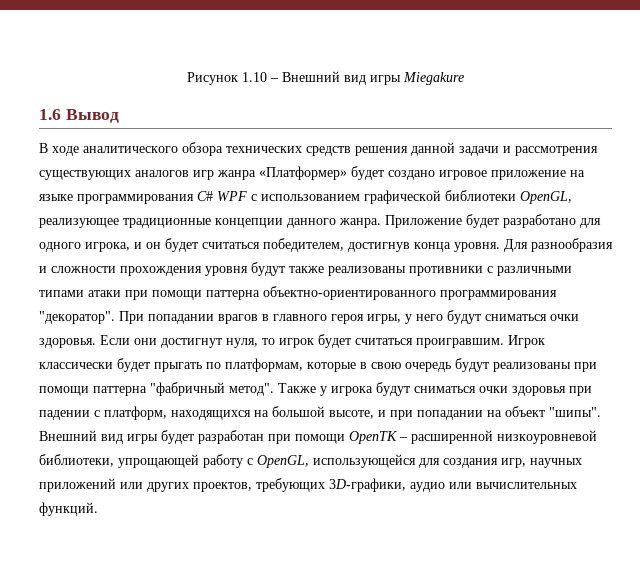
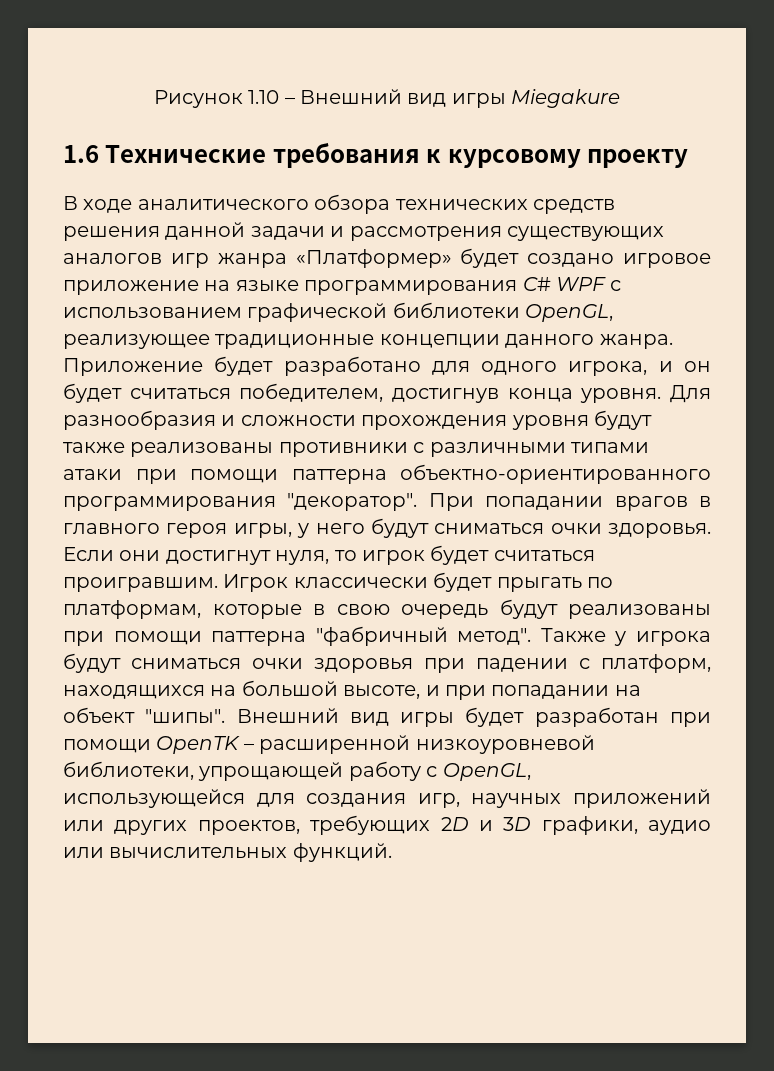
- 1.6 Вывод
+ 1.6 Технические требования к курсовому проекту
- Внешний вид игры будет разработан при помощи OpenTK – расширенной низкоуровневой библиотеки, упрощающей работу с OpenGL, использующейся для создания игр, научных приложений или других проектов, требующих 3D-графики, аудио или вычислительных функций.
+ Внешний вид игры будет разработан при помощи OpenTK – расширенной низкоуровневой библиотеки, упрощающей работу с OpenGL, использующейся для создания игр, научных приложений или других проектов, требующих 2D и 3D графики, аудио или вычислительных функций.

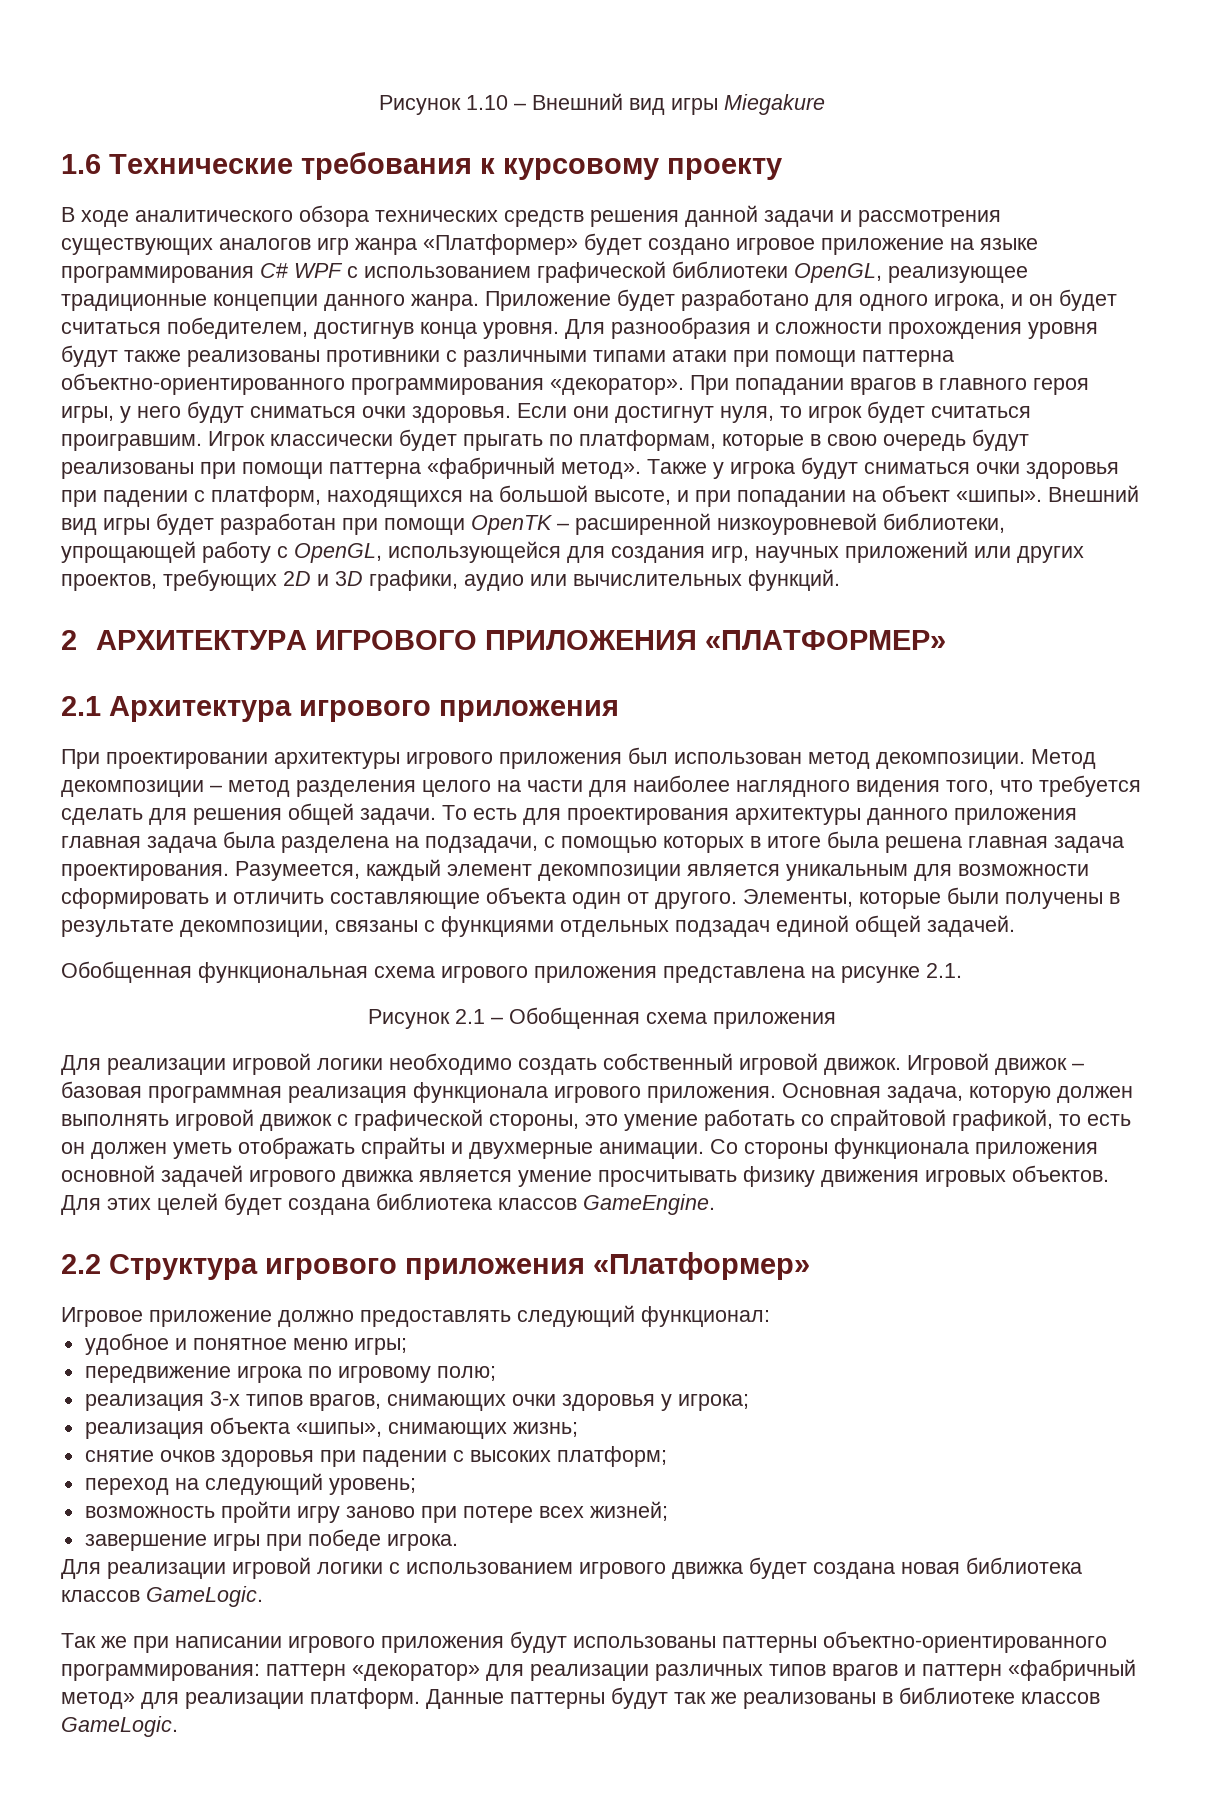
- Для разнообразия и сложности прохождения уровня будут также реализованы противники с различными типами атаки при помощи паттерна объектно-ориентированного программирования "декоратор".
+ Для разнообразия и сложности прохождения уровня будут также реализованы противники с различными типами атаки при помощи паттерна объектно-ориентированного программирования «декоратор».
- Игрок классически будет прыгать по платформам, которые в свою очередь будут реализованы при помощи паттерна "фабричный метод".
+ Игрок классически будет прыгать по платформам, которые в свою очередь будут реализованы при помощи паттерна «фабричный метод».
- Также у игрока будут сниматься очки здоровья при падении с платформ, находящихся на большой высоте, и при попадании на объект "шипы".
+ Также у игрока будут сниматься очки здоровья при падении с платформ, находящихся на большой высоте, и при попадании на объект «шипы».
+ 2 АРХИТЕКТУРА ИГРОВОГО ПРИЛОЖЕНИЯ «ПЛАТФОРМЕР»
+ 2.1 Архитектура игрового приложения
+ При проектировании архитектуры игрового приложения был использован метод декомпозиции. Метод декомпозиции – метод разделения целого на части для наиболее наглядного видения того, что требуется сделать для решения общей задачи. То есть для проектирования архитектуры данного приложения главная задача была разделена на подзадачи, с помощью которых в итоге была решена главная задача проектирования. Разумеется, каждый элемент декомпозиции является уникальным для возможности сформировать и отличить составляющие объекта один от другого. Элементы, которые были получены в результате декомпозиции, связаны с функциями отдельных подзадач единой общей задачей.
+ Обобщенная функциональная схема игрового приложения представлена на рисунке 2.1.
+ Рисунок 2.1 – Обобщенная схема приложения
+ Для реализации игровой логики необходимо создать собственный игровой движок. Игровой движок – базовая программная реализация функционала игрового приложения. Основная задача, которую должен выполнять игровой движок с графической стороны, это умение работать со спрайтовой графикой, то есть он должен уметь отображать спрайты и двухмерные анимации. Со стороны функционала приложения основной задачей игрового движка является умение просчитывать физику движения игровых объектов. Для этих целей будет создана библиотека классов GameEngine.
+ 2.2 Структура игрового приложения «Платформер»
+ Игровое приложение должно предоставлять следующий функционал:
+ удобное и понятное меню игры;
+ передвижение игрока по игровому полю;
+ реализация 3-х типов врагов, снимающих очки здоровья у игрока;
+ реализация объекта «шипы», снимающих жизнь;
+ снятие очков здоровья при падении с высоких платформ;
+ переход на следующий уровень;
+ возможность пройти игру заново при потере всех жизней;
+ завершение игры при победе игрока.
+ Для реализации игровой логики с использованием игрового движка будет создана новая библиотека классов GameLogic.
+ Так же при написании игрового приложения будут использованы паттерны объектно-ориентированного программирования: паттерн «декоратор» для реализации различных типов врагов и паттерн «фабричный метод» для реализации платформ. Данные паттерны будут так же реализованы в библиотеке классов GameLogic.

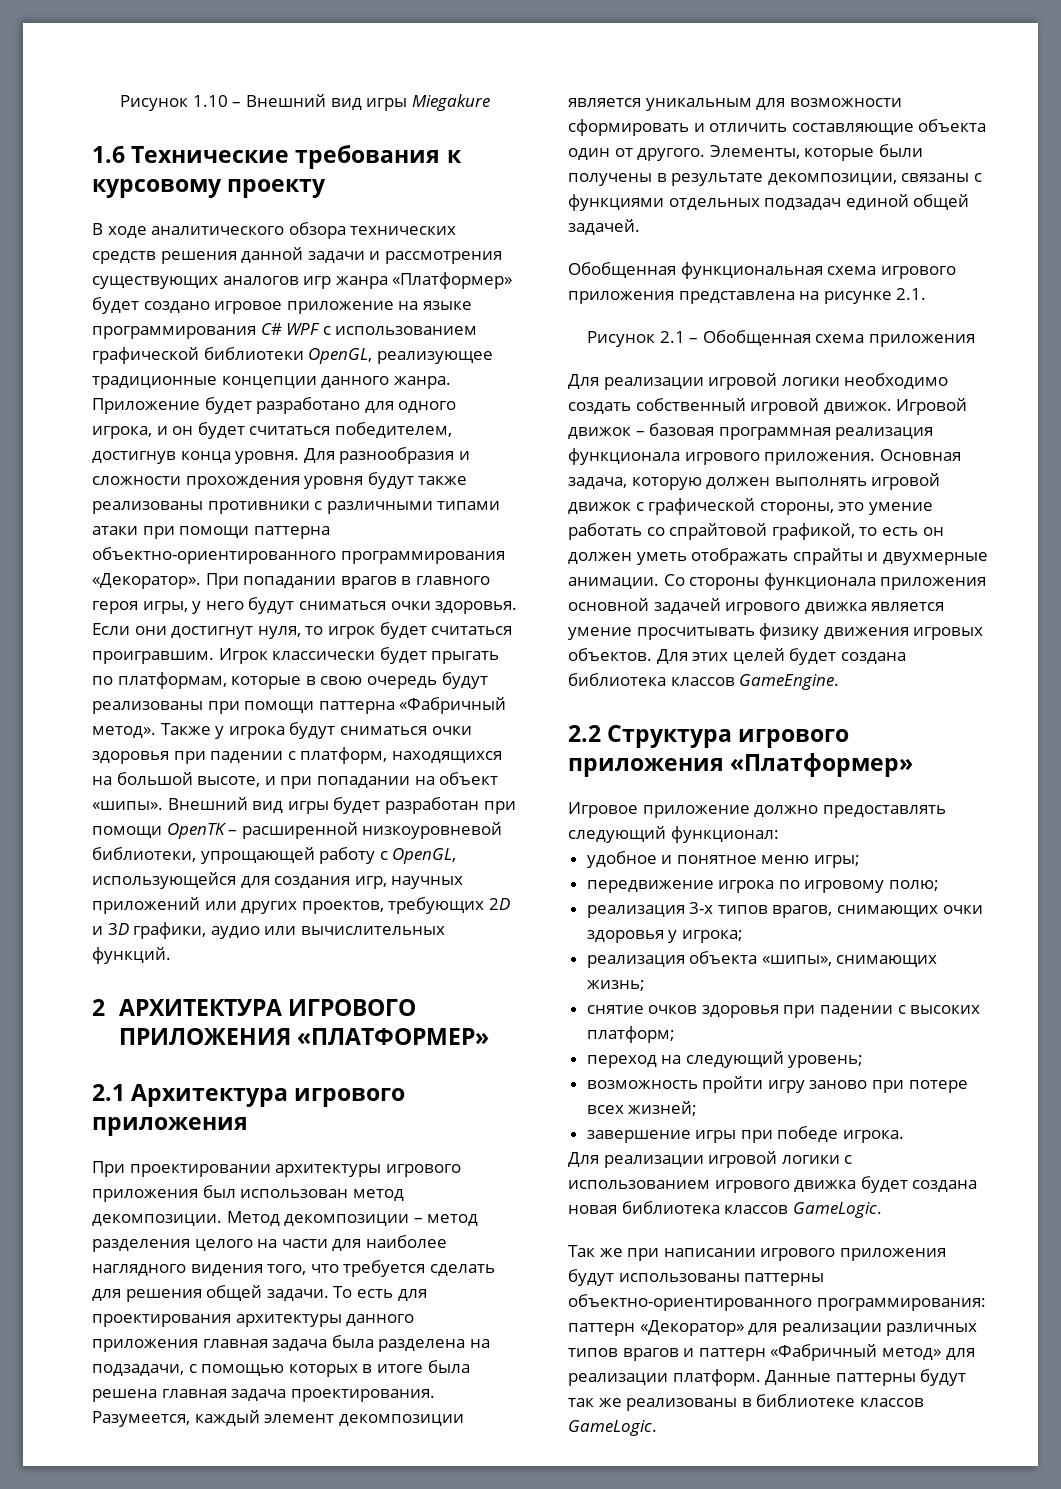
- Для разнообразия и сложности прохождения уровня будут также реализованы противники с различными типами атаки при помощи паттерна объектно-ориентированного программирования «декоратор».
+ Для разнообразия и сложности прохождения уровня будут также реализованы противники с различными типами атаки при помощи паттерна объектно-ориентированного программирования «Декоратор».
- Игрок классически будет прыгать по платформам, которые в свою очередь будут реализованы при помощи паттерна «фабричный метод».
+ Игрок классически будет прыгать по платформам, которые в свою очередь будут реализованы при помощи паттерна «Фабричный метод».
- Так же при написании игрового приложения будут использованы паттерны объектно-ориентированного программирования: паттерн «декоратор» для реализации различных типов врагов и паттерн «фабричный метод» для реализации платформ.
+ Так же при написании игрового приложения будут использованы паттерны объектно-ориентированного программирования: паттерн «Декоратор» для реализации различных типов врагов и паттерн «Фабричный метод» для реализации платформ.

